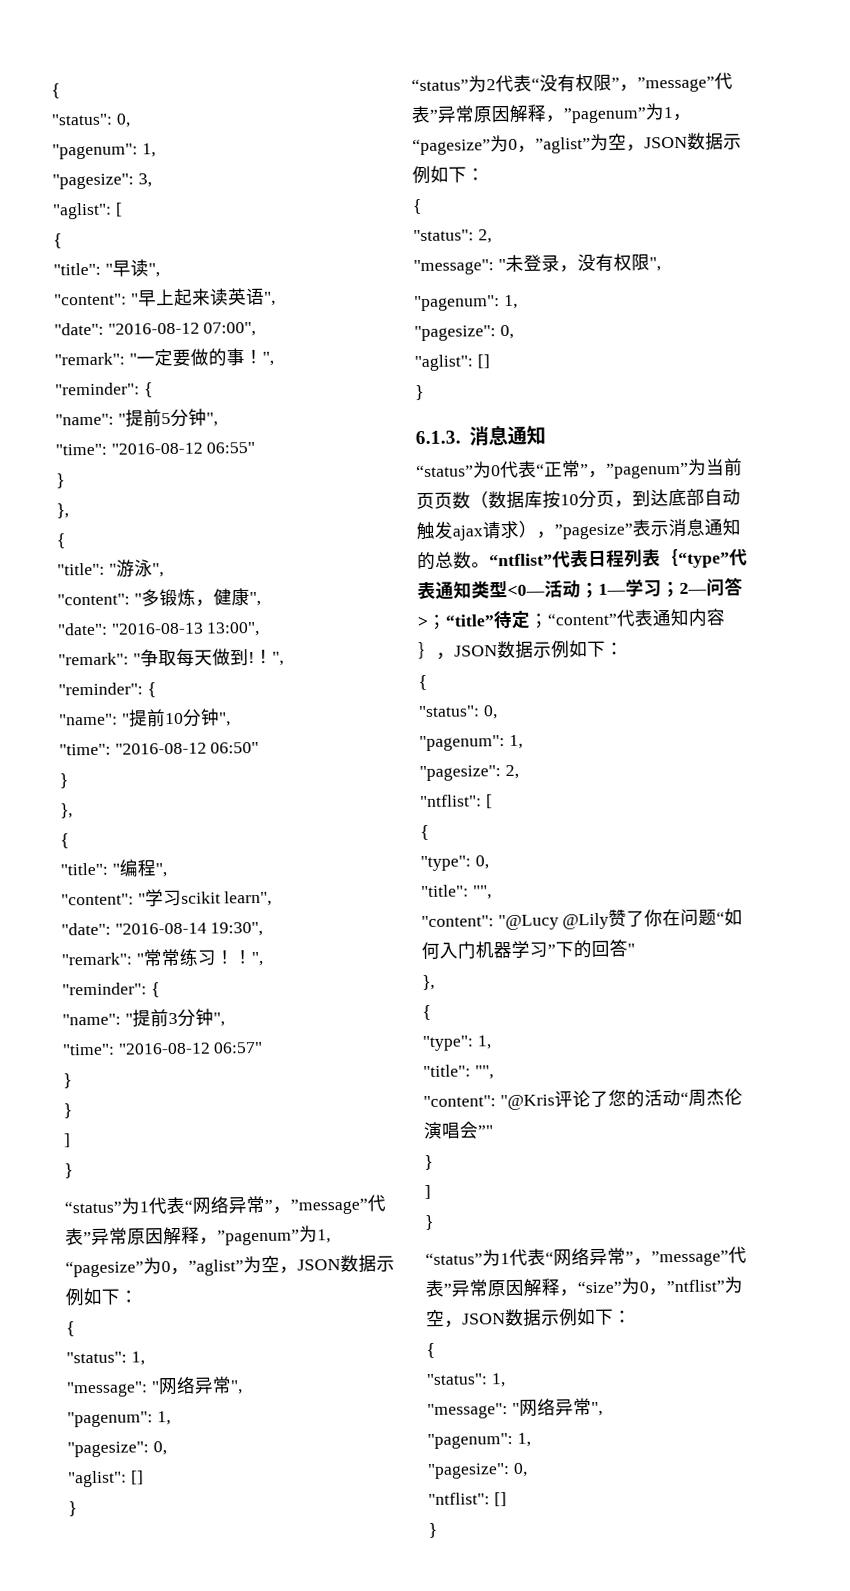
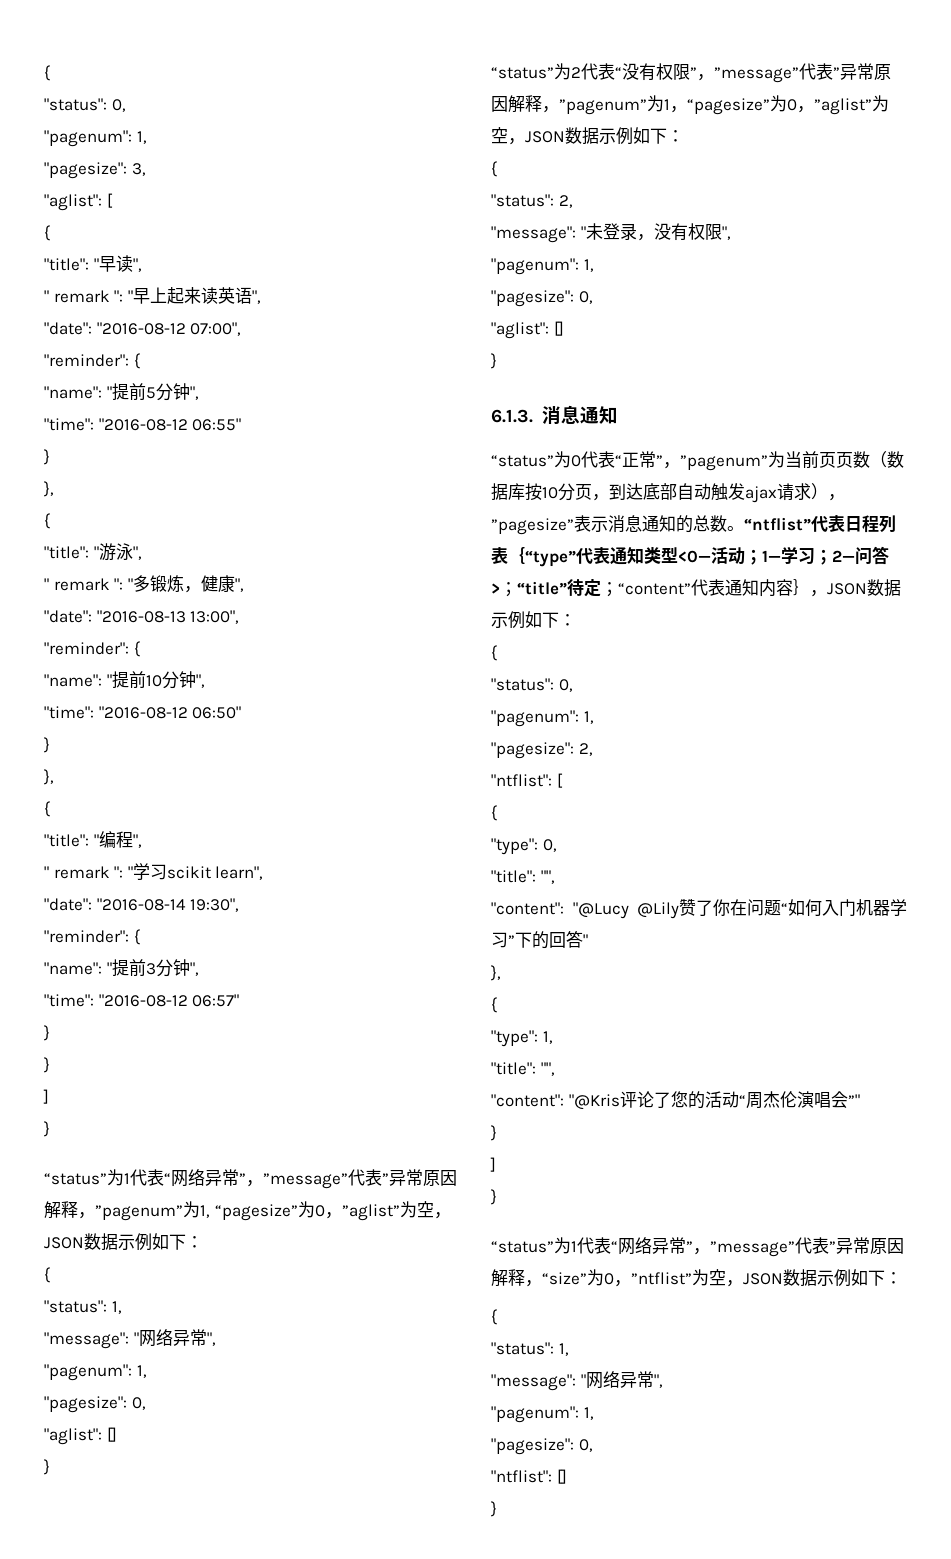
- "content": "早上起来读英语",
+ " remark ": "早上起来读英语",
- "remark": "一定要做的事！",
- "content": "多锻炼，健康",
+ " remark ": "多锻炼，健康",
- "remark": "争取每天做到!！",
- "content": "学习scikit learn",
+ " remark ": "学习scikit learn",
- "remark": "常常练习！！",

